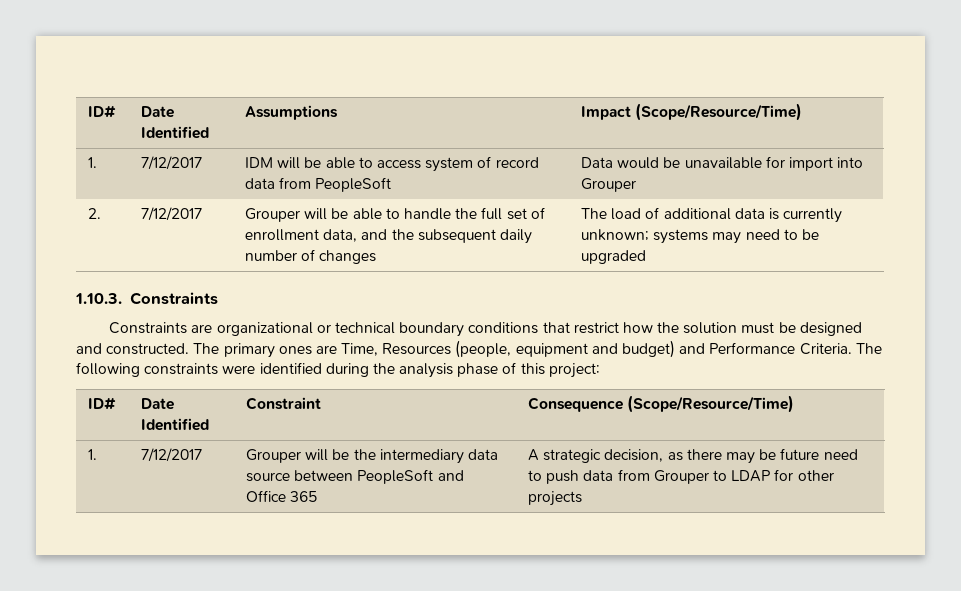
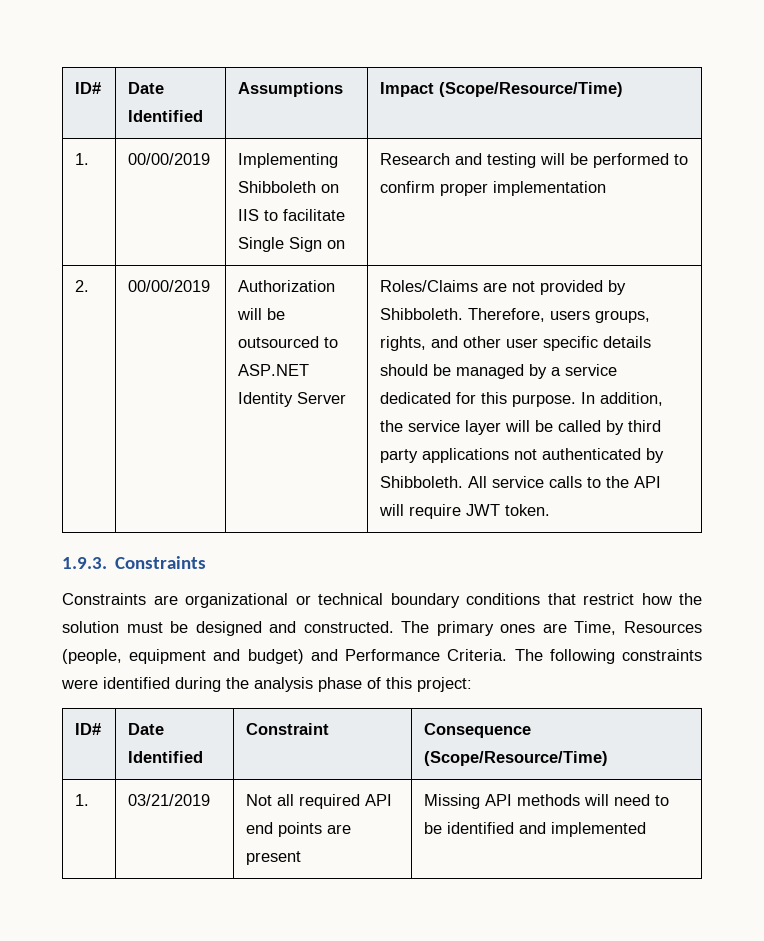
- 1. | 7/12/2017 | IDM will be able to access system of record data from PeopleSoft | Data would be unavailable for import into Grouper
- 2. | 7/12/2017 | Grouper will be able to handle the full set of enrollment data, and the subsequent daily number of changes | The load of additional data is currently unknown; systems may need to be upgraded
- 1.10.3. Constraints
+ 1. | 00/00/2019 | Implementing Shibboleth on IIS to facilitate Single Sign on | Research and testing will be performed to confirm proper implementation
+ 2. | 00/00/2019 | Authorization will be outsourced to ASP.NET Identity Server | Roles/Claims are not provided by Shibboleth. Therefore, users groups, rights, and other user specific details should be managed by a service dedicated for this purpose. In addition, the service layer will be called by third party applications not authenticated by Shibboleth. All service calls to the API will require JWT token.
+ 1.9.3. Constraints
- 1. | 7/12/2017 | Grouper will be the intermediary data source between PeopleSoft and Office 365 | A strategic decision, as there may be future need to push data from Grouper to LDAP for other projects
+ 1. | 03/21/2019 | Not all required API end points are present | Missing API methods will need to be identified and implemented

